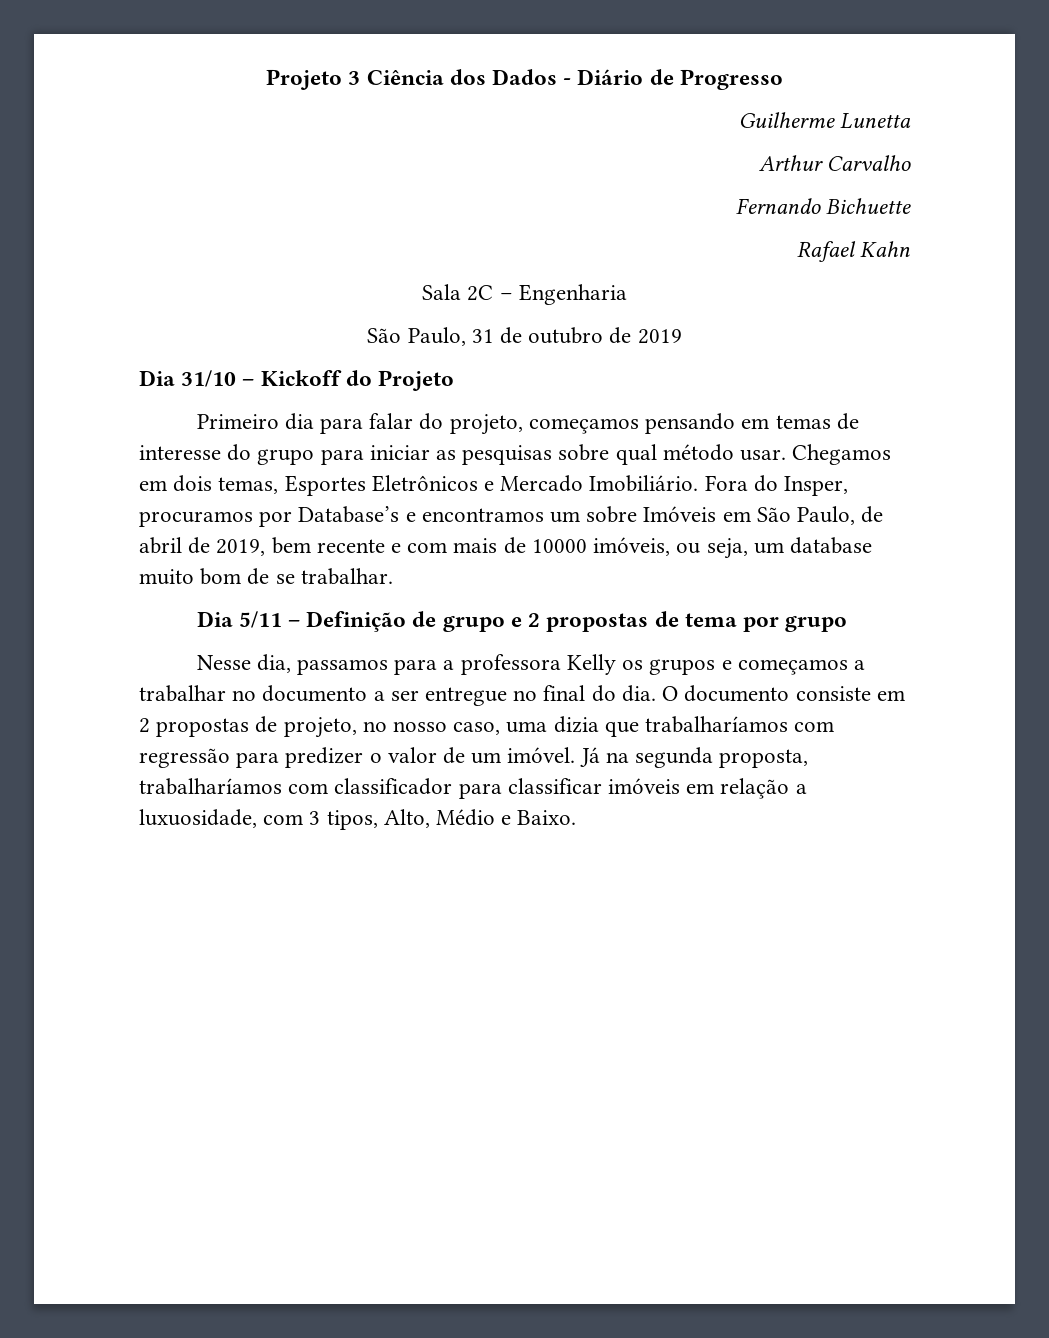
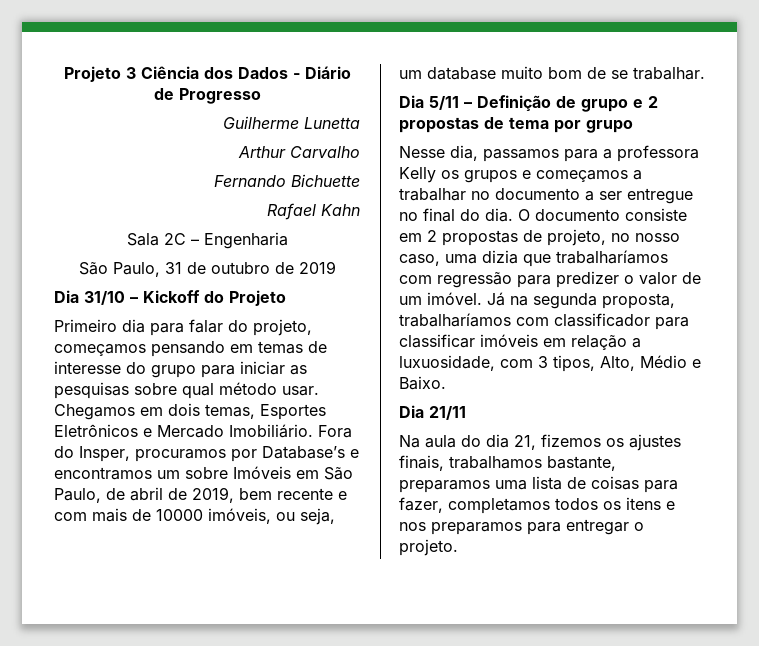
+ Dia 21/11
+ Na aula do dia 21, fizemos os ajustes finais, trabalhamos bastante, preparamos uma lista de coisas para fazer, completamos todos os itens e nos preparamos para entregar o projeto.

